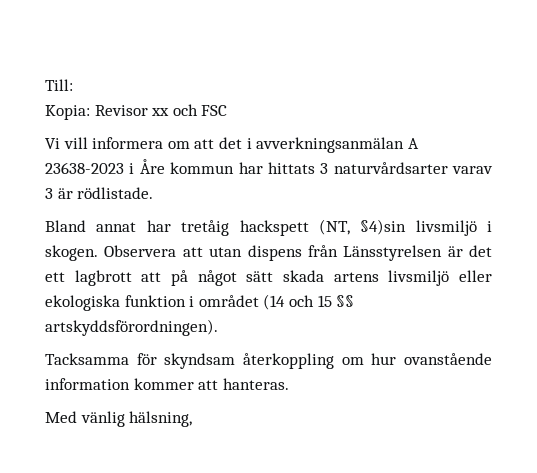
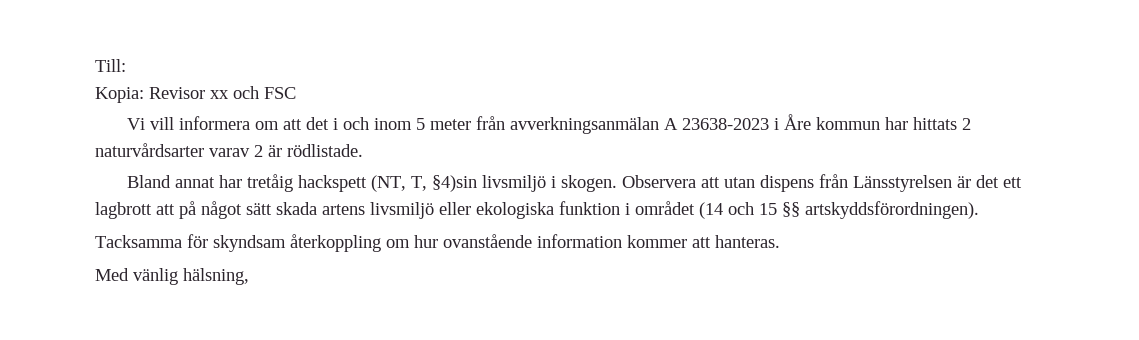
- Vi vill informera om att det i avverkningsanmälan A 23638-2023 i Åre kommun har hittats 3 naturvårdsarter varav 3 är rödlistade.
+ Vi vill informera om att det i och inom 5 meter från avverkningsanmälan A 23638-2023 i Åre kommun har hittats 2 naturvårdsarter varav 2 är rödlistade.
- Bland annat har tretåig hackspett (NT, §4)sin livsmiljö i skogen.
+ Bland annat har tretåig hackspett (NT, T, §4)sin livsmiljö i skogen.

